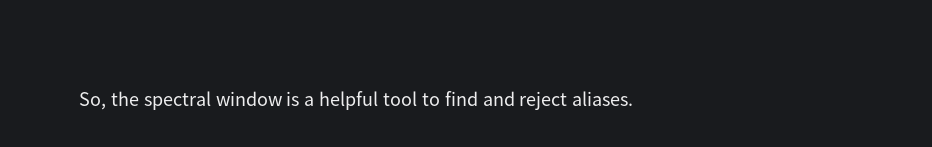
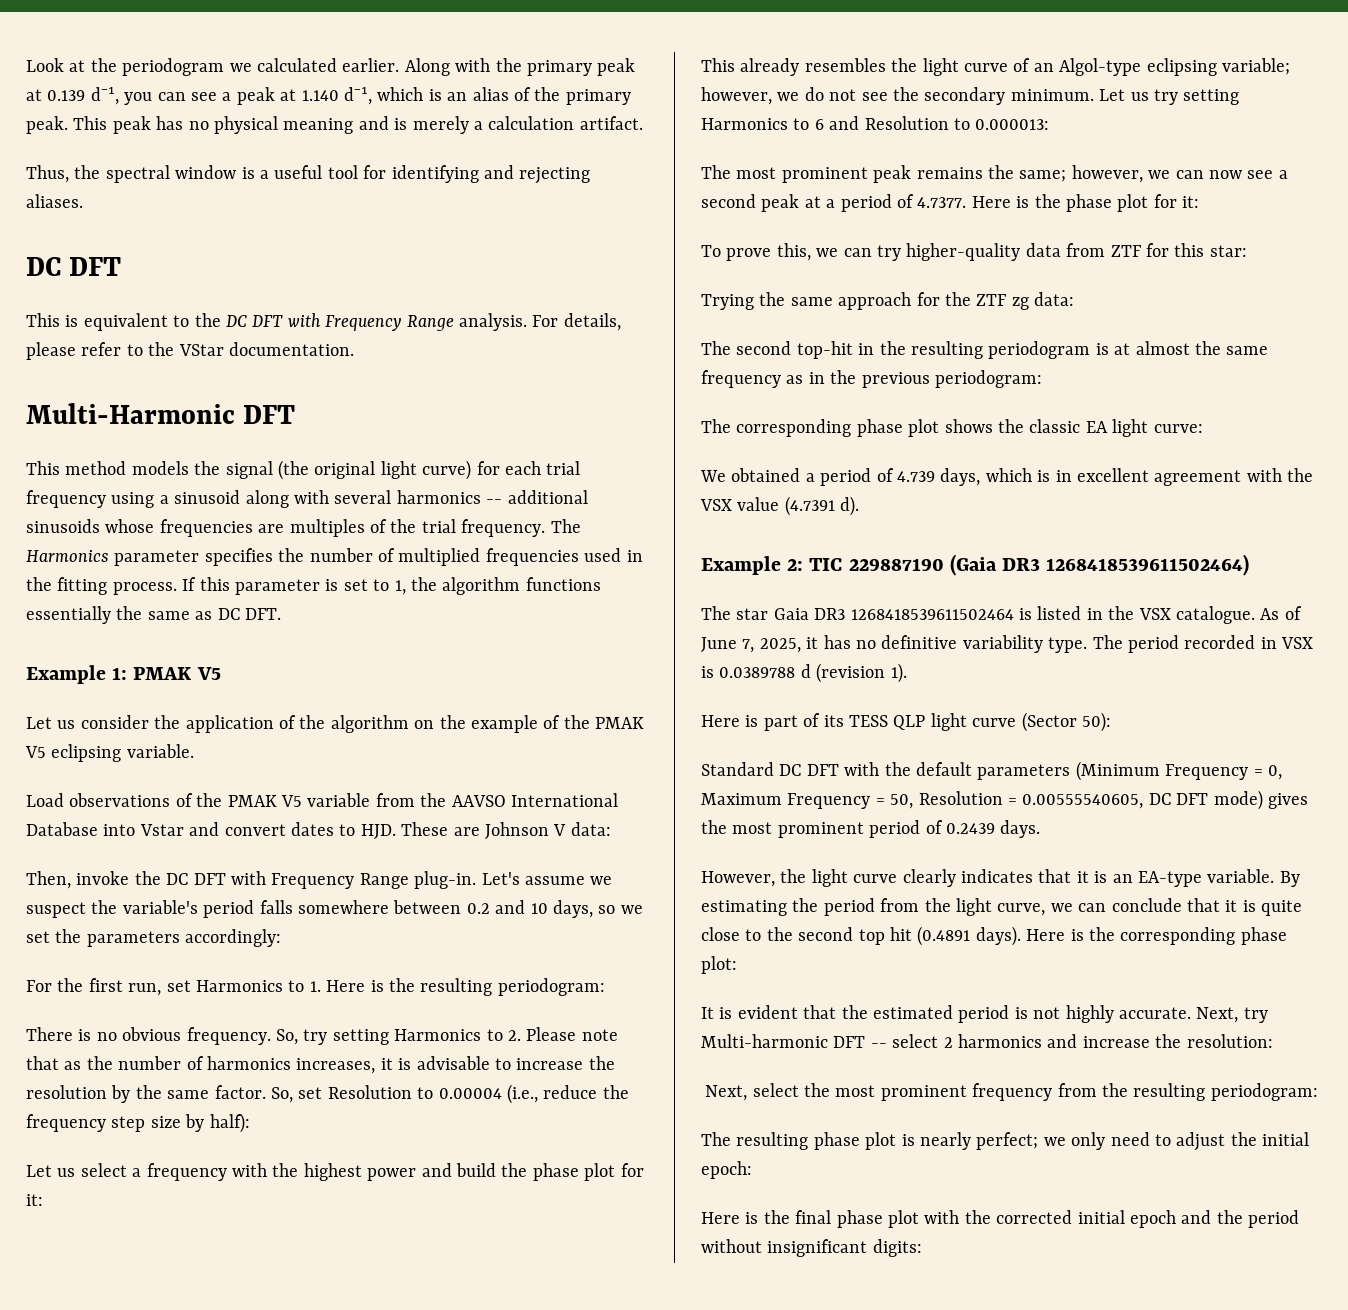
- So, the spectral window is a helpful tool to find and reject aliases.
+ Look at the periodogram we calculated earlier. Along with the primary peak at 0.139 d⁻¹, you can see a peak at 1.140 d⁻¹, which is an alias of the primary peak. This peak has no physical meaning and is merely a calculation artifact.
+ Thus, the spectral window is a useful tool for identifying and rejecting aliases.
+ DC DFT
+ This is equivalent to the DC DFT with Frequency Range analysis. For details, please refer to the VStar documentation.
+ Multi-Harmonic DFT
+ This method models the signal (the original light curve) for each trial frequency using a sinusoid along with several harmonics -- additional sinusoids whose frequencies are multiples of the trial frequency. The Harmonics parameter specifies the number of multiplied frequencies used in the fitting process. If this parameter is set to 1, the algorithm functions essentially the same as DC DFT.
+ Example 1: PMAK V5
+ Let us consider the application of the algorithm on the example of the PMAK V5 eclipsing variable.
+ Load observations of the PMAK V5 variable from the AAVSO International Database into Vstar and convert dates to HJD. These are Johnson V data:
+ Then, invoke the DC DFT with Frequency Range plug-in. Let's assume we suspect the variable's period falls somewhere between 0.2 and 10 days, so we set the parameters accordingly:
+ For the first run, set Harmonics to 1. Here is the resulting periodogram:
+ There is no obvious frequency. So, try setting Harmonics to 2. Please note that as the number of harmonics increases, it is advisable to increase the resolution by the same factor. So, set Resolution to 0.00004 (i.e., reduce the frequency step size by half):
+ Let us select a frequency with the highest power and build the phase plot for it:
+ This already resembles the light curve of an Algol-type eclipsing variable; however, we do not see the secondary minimum. Let us try setting Harmonics to 6 and Resolution to 0.000013:
+ The most prominent peak remains the same; however, we can now see a second peak at a period of 4.7377. Here is the phase plot for it:
+ To prove this, we can try higher-quality data from ZTF for this star:
+ Trying the same approach for the ZTF zg data:
+ The second top-hit in the resulting periodogram is at almost the same frequency as in the previous periodogram:
+ The corresponding phase plot shows the classic EA light curve:
+ We obtained a period of 4.739 days, which is in excellent agreement with the VSX value (4.7391 d).
+ Example 2: TIC 229887190 (Gaia DR3 1268418539611502464)
+ The star Gaia DR3 1268418539611502464 is listed in the VSX catalogue. As of June 7, 2025, it has no definitive variability type. The period recorded in VSX is 0.0389788 d (revision 1).
+ Here is part of its TESS QLP light curve (Sector 50):
+ Standard DC DFT with the default parameters (Minimum Frequency = 0, Maximum Frequency = 50, Resolution = 0.00555540605, DC DFT mode) gives the most prominent period of 0.2439 days.
+ However, the light curve clearly indicates that it is an EA-type variable. By estimating the period from the light curve, we can conclude that it is quite close to the second top hit (0.4891 days). Here is the corresponding phase plot:
+ It is evident that the estimated period is not highly accurate. Next, try Multi-harmonic DFT -- select 2 harmonics and increase the resolution:
+ Next, select the most prominent frequency from the resulting periodogram:
+ The resulting phase plot is nearly perfect; we only need to adjust the initial epoch:
+ Here is the final phase plot with the corrected initial epoch and the period without insignificant digits:

